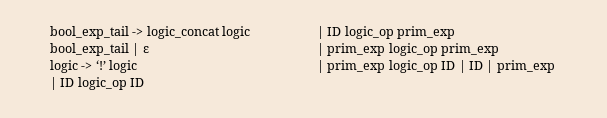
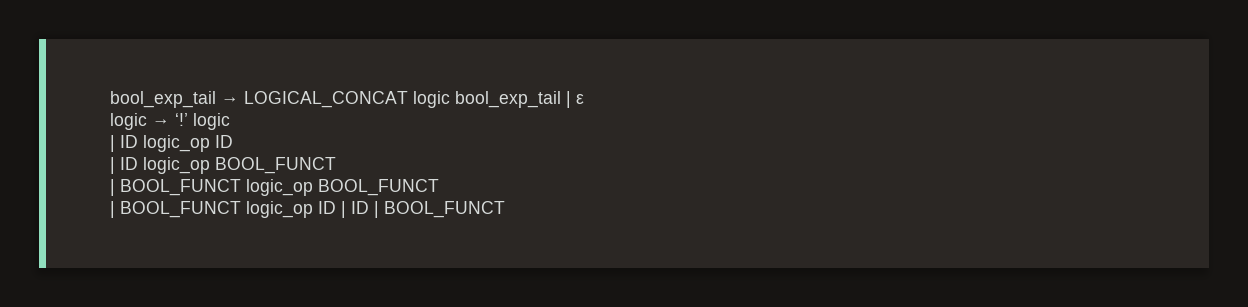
- bool_exp_tail -> logic_concat logic bool_exp_tail | ε
+ bool_exp_tail → LOGICAL_CONCAT logic bool_exp_tail | ε
- logic -> ‘!’ logic
+ logic → ‘!’ logic
- | ID logic_op prim_exp
- | prim_exp logic_op prim_exp
- | prim_exp logic_op ID | ID | prim_exp
+ | ID logic_op BOOL_FUNCT
+ | BOOL_FUNCT logic_op BOOL_FUNCT
+ | BOOL_FUNCT logic_op ID | ID | BOOL_FUNCT

